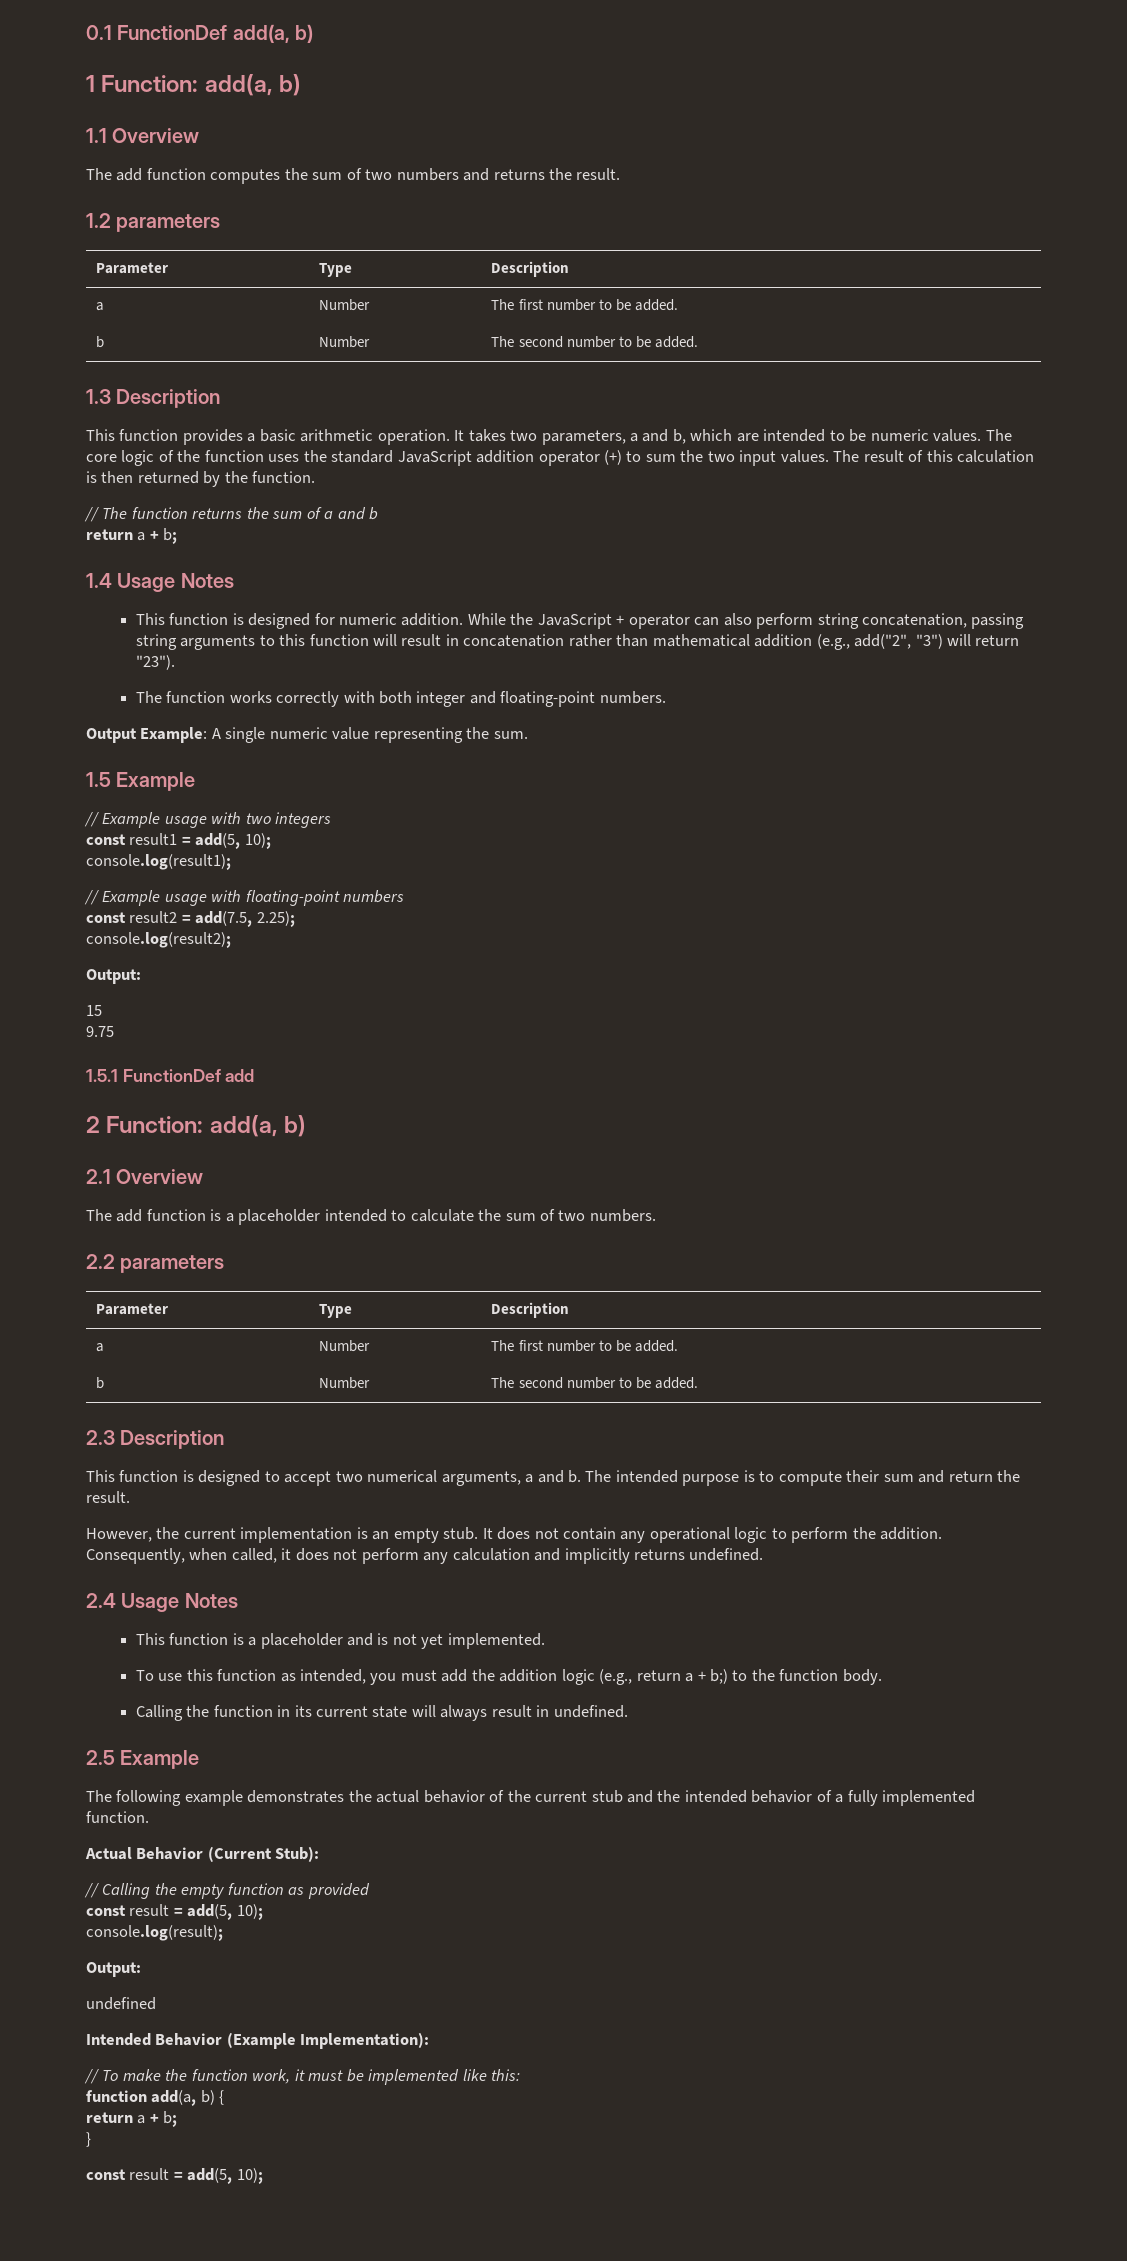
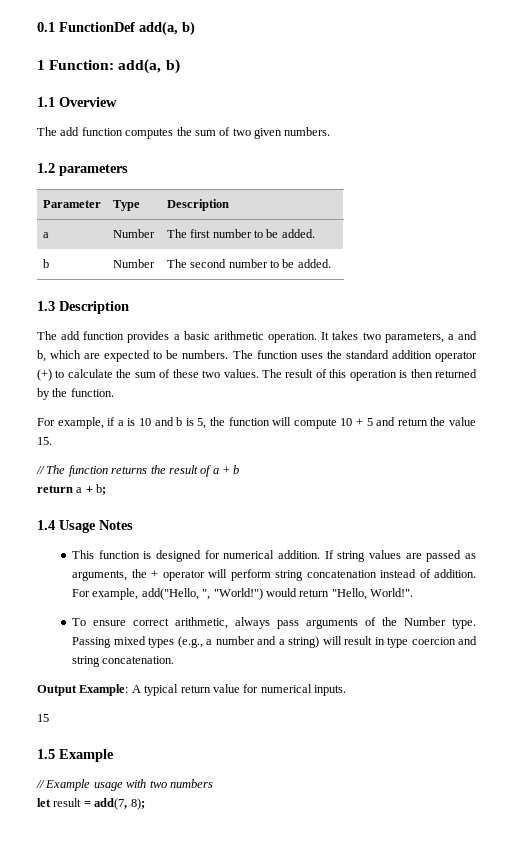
- The add function computes the sum of two numbers and returns the result.
+ The add function computes the sum of two given numbers.
- This function provides a basic arithmetic operation.
+ The add function provides a basic arithmetic operation.
- It takes two parameters, a and b, which are intended to be numeric values. The core logic of the function uses the standard JavaScript addition operator (+) to sum the two input values.
+ It takes two parameters, a and b, which are expected to be numbers. The function uses the standard addition operator (+) to calculate the sum of these two values.
- The result of this calculation is then returned by the function.
+ The result of this operation is then returned by the function.
+ For example, if a is 10 and b is 5, the function will compute 10 + 5 and return the value 15.
- // The function returns the sum of a and b
+ // The function returns the result of a + b
- This function is designed for numeric addition. While the JavaScript + operator can also perform string concatenation, passing string arguments to this function will result in concatenation rather than mathematical addition (e.g., add("2", "3") will return "23").
- The function works correctly with both integer and floating-point numbers.
- Output Example: A single numeric value representing the sum.
+ This function is designed for numerical addition. If string values are passed as arguments, the + operator will perform string concatenation instead of addition. For example, add("Hello, ", "World!") would return "Hello, World!".
+ To ensure correct arithmetic, always pass arguments of the Number type. Passing mixed types (e.g., a number and a string) will result in type coercion and string concatenation.
+ Output Example: A typical return value for numerical inputs.
+ 15
- // Example usage with two integers
- const result1 = add(5, 10);
- console.log(result1);
- // Example usage with floating-point numbers
- const result2 = add(7.5, 2.25);
- console.log(result2);
- Output:
- 15
- 9.75
- 1.5.1 FunctionDef add
- 2 Function: add(a, b)
- 2.1 Overview
- The add function is a placeholder intended to calculate the sum of two numbers.
- 2.2 parameters
- Parameter | Type | Description
- a | Number | The first number to be added.
- b | Number | The second number to be added.
- 2.3 Description
- This function is designed to accept two numerical arguments, a and b. The intended purpose is to compute their sum and return the result.
- However, the current implementation is an empty stub. It does not contain any operational logic to perform the addition. Consequently, when called, it does not perform any calculation and implicitly returns undefined.
- 2.4 Usage Notes
- This function is a placeholder and is not yet implemented.
- To use this function as intended, you must add the addition logic (e.g., return a + b;) to the function body.
- Calling the function in its current state will always result in undefined.
- 2.5 Example
- The following example demonstrates the actual behavior of the current stub and the intended behavior of a fully implemented function.
- Actual Behavior (Current Stub):
- // Calling the empty function as provided
- const result = add(5, 10);
- console.log(result);
- Output:
- undefined
- Intended Behavior (Example Implementation):
- // To make the function work, it must be implemented like this:
- function add(a, b) {
- return a + b;
- }
- const result = add(5, 10);
+ // Example usage with two numbers
+ let result = add(7, 8);

